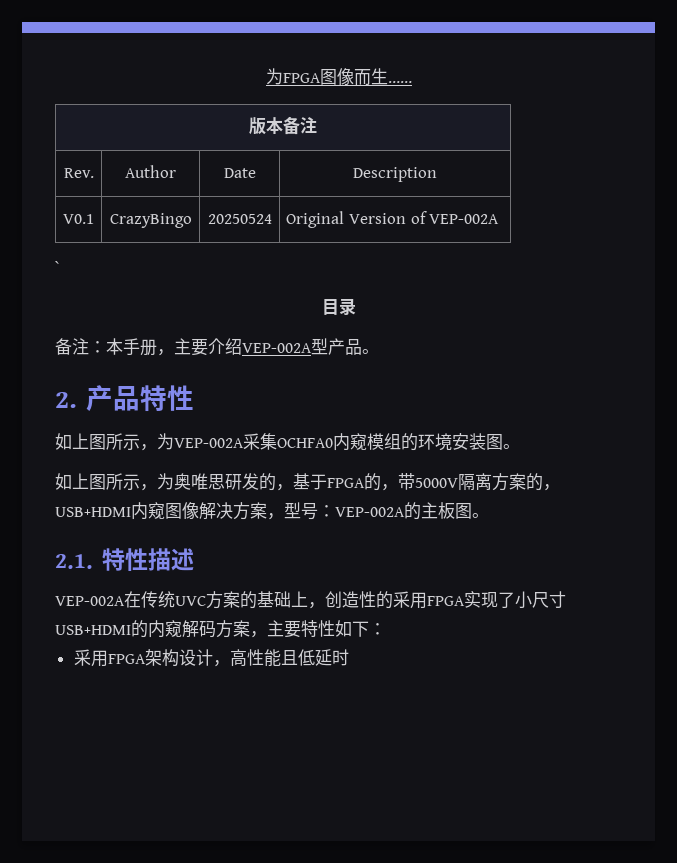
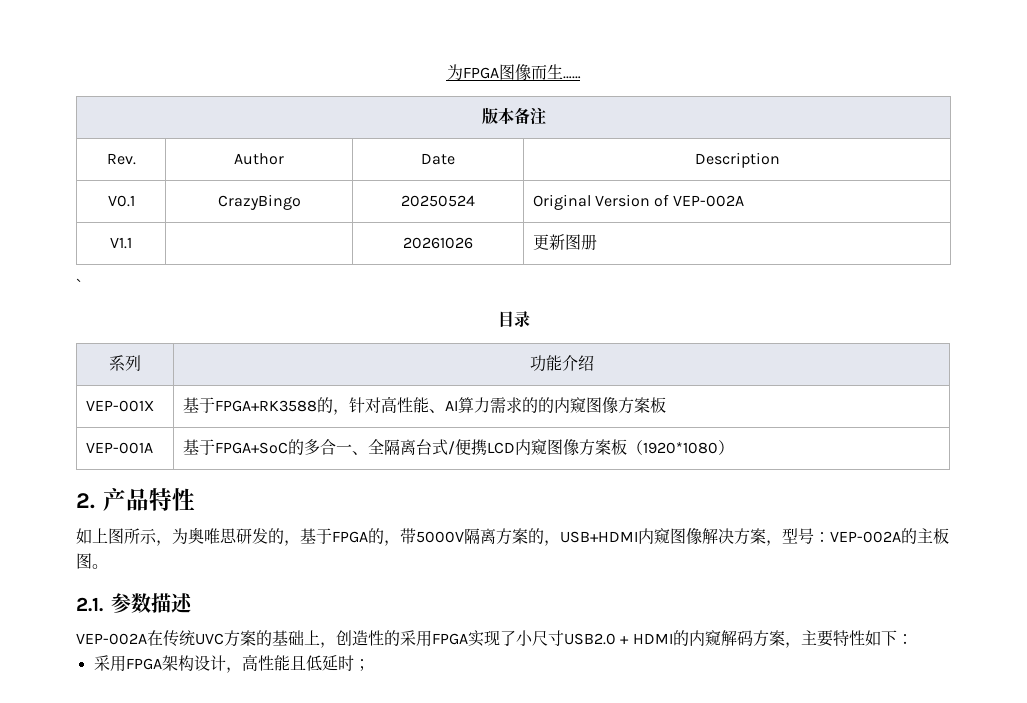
+ V1.1 | | 20261026 | 更新图册
  `
  目录
- 备注：本手册，主要介绍VEP-002A型产品。
+ 系列 | 功能介绍
+ VEP-001X | 基于FPGA+RK3588的，针对高性能、AI算力需求的的内窥图像方案板
+ VEP-001A | 基于FPGA+SoC的多合一、全隔离台式/便携LCD内窥图像方案板（1920*1080）
  2.产品特性
- 如上图所示，为VEP-002A采集OCHFA0内窥模组的环境安装图。
- 2.1.特性描述
+ 2.1.参数描述
- VEP-002A在传统UVC方案的基础上，创造性的采用FPGA实现了小尺寸USB+HDMI的内窥解码方案，主要特性如下：
+ VEP-002A在传统UVC方案的基础上，创造性的采用FPGA实现了小尺寸USB2.0 + HDMI的内窥解码方案，主要特性如下：
- 采用FPGA架构设计，高性能且低延时
+ 采用FPGA架构设计，高性能且低延时；

